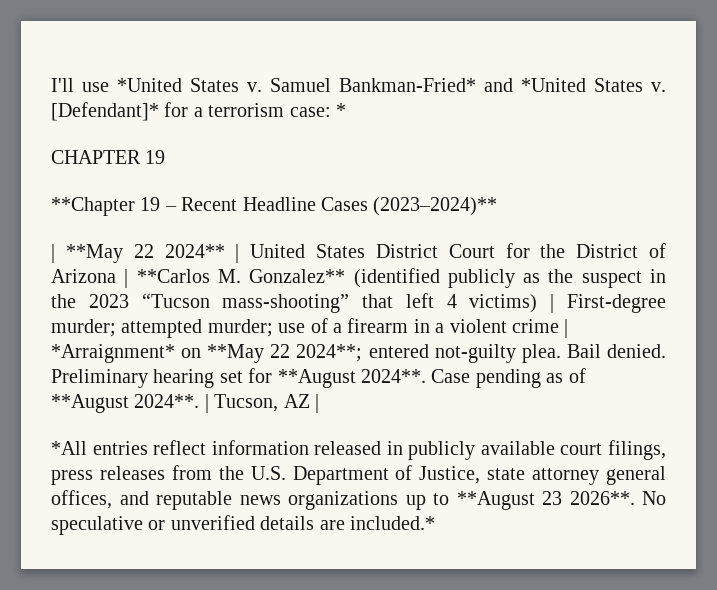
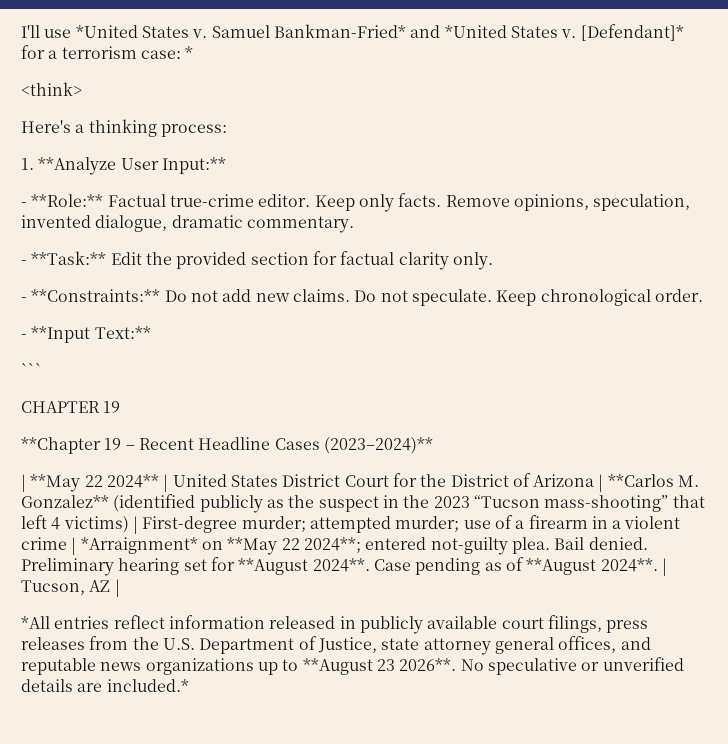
+ <think>
+ Here's a thinking process:
+ 1. **Analyze User Input:**
+ - **Role:** Factual true-crime editor. Keep only facts. Remove opinions, speculation, invented dialogue, dramatic commentary.
+ - **Task:** Edit the provided section for factual clarity only.
+ - **Constraints:** Do not add new claims. Do not speculate. Keep chronological order.
+ - **Input Text:**
+ ```

